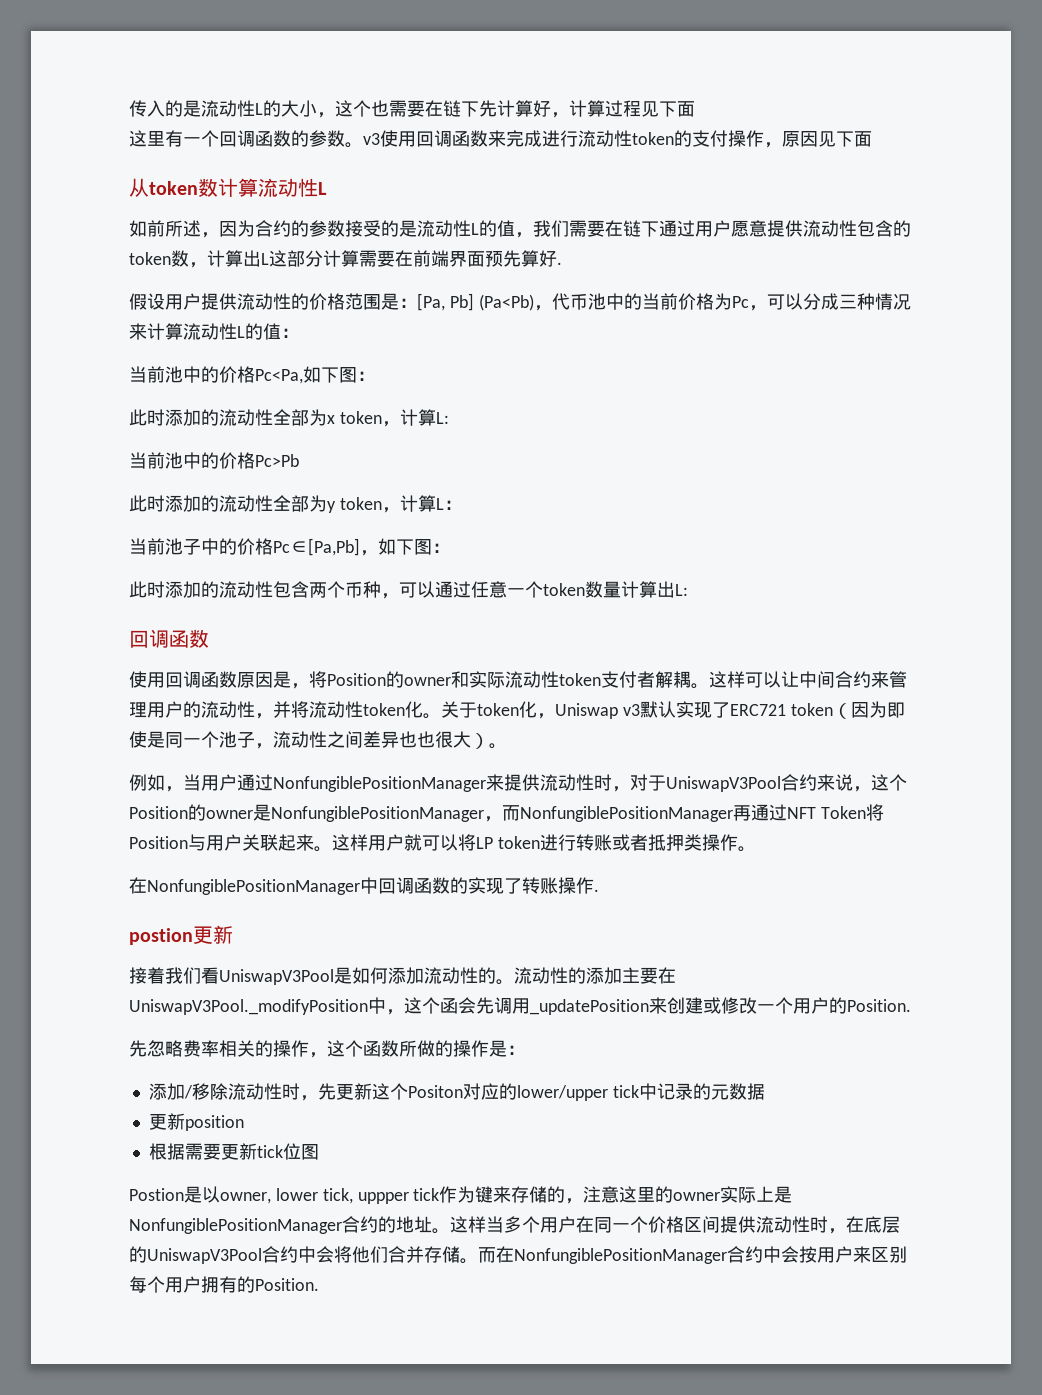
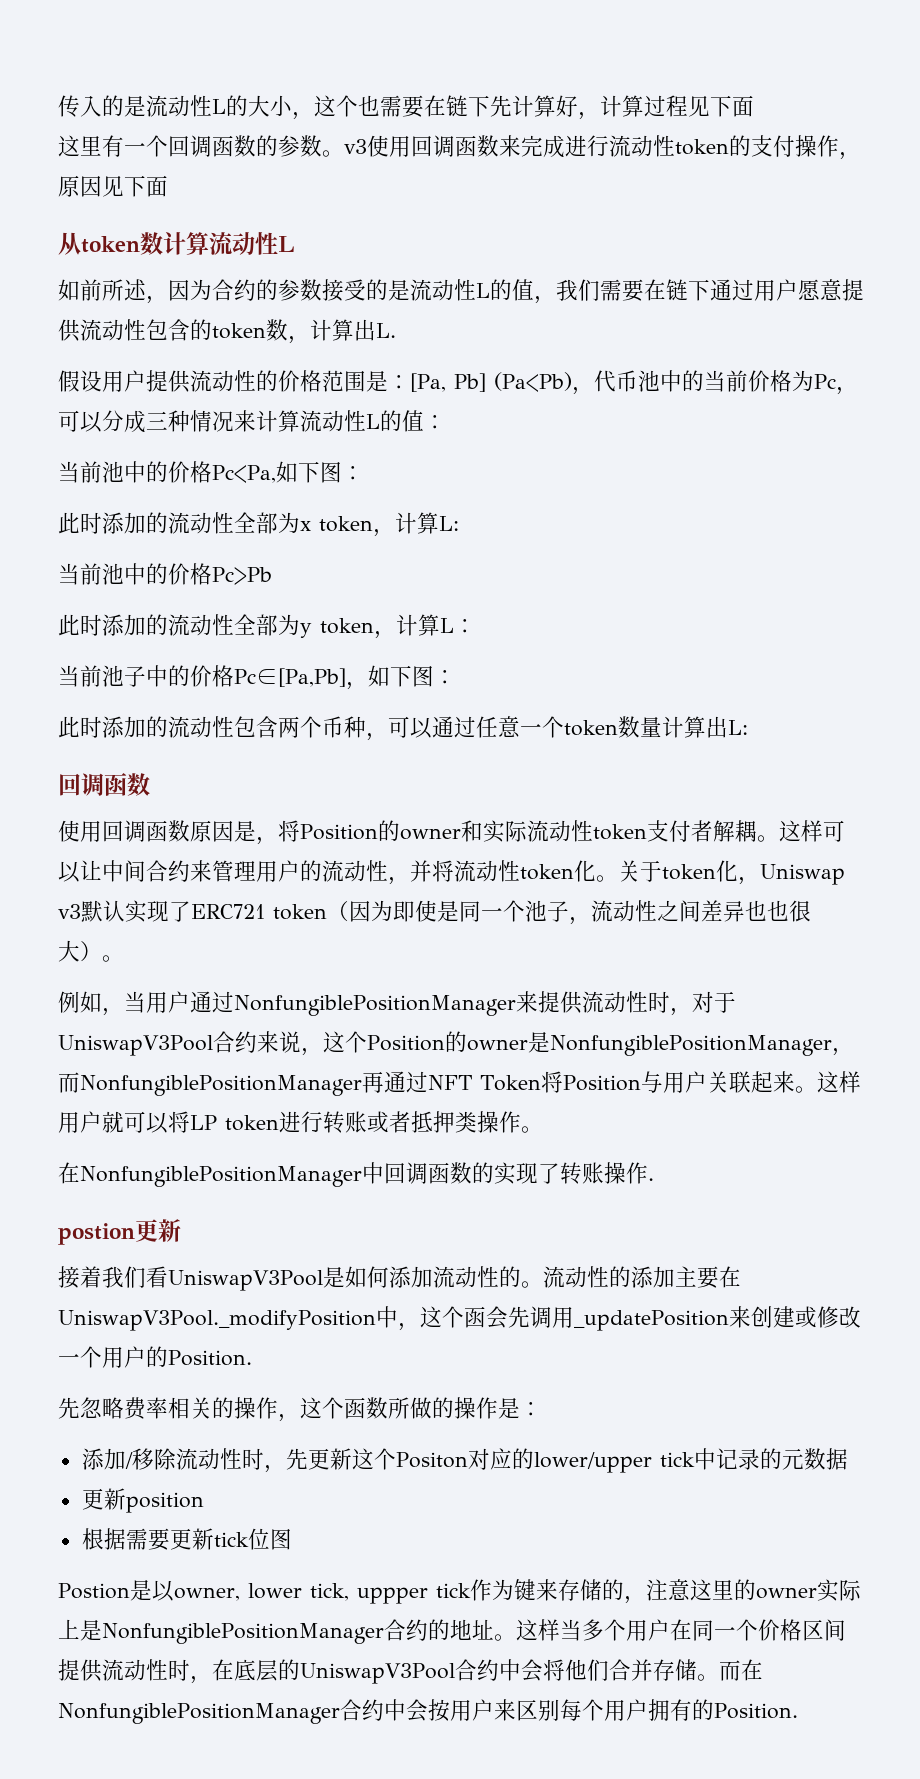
- 如前所述，因为合约的参数接受的是流动性L的值，我们需要在链下通过用户愿意提供流动性包含的token数，计算出L这部分计算需要在前端界面预先算好.
+ 如前所述，因为合约的参数接受的是流动性L的值，我们需要在链下通过用户愿意提供流动性包含的token数，计算出L.

